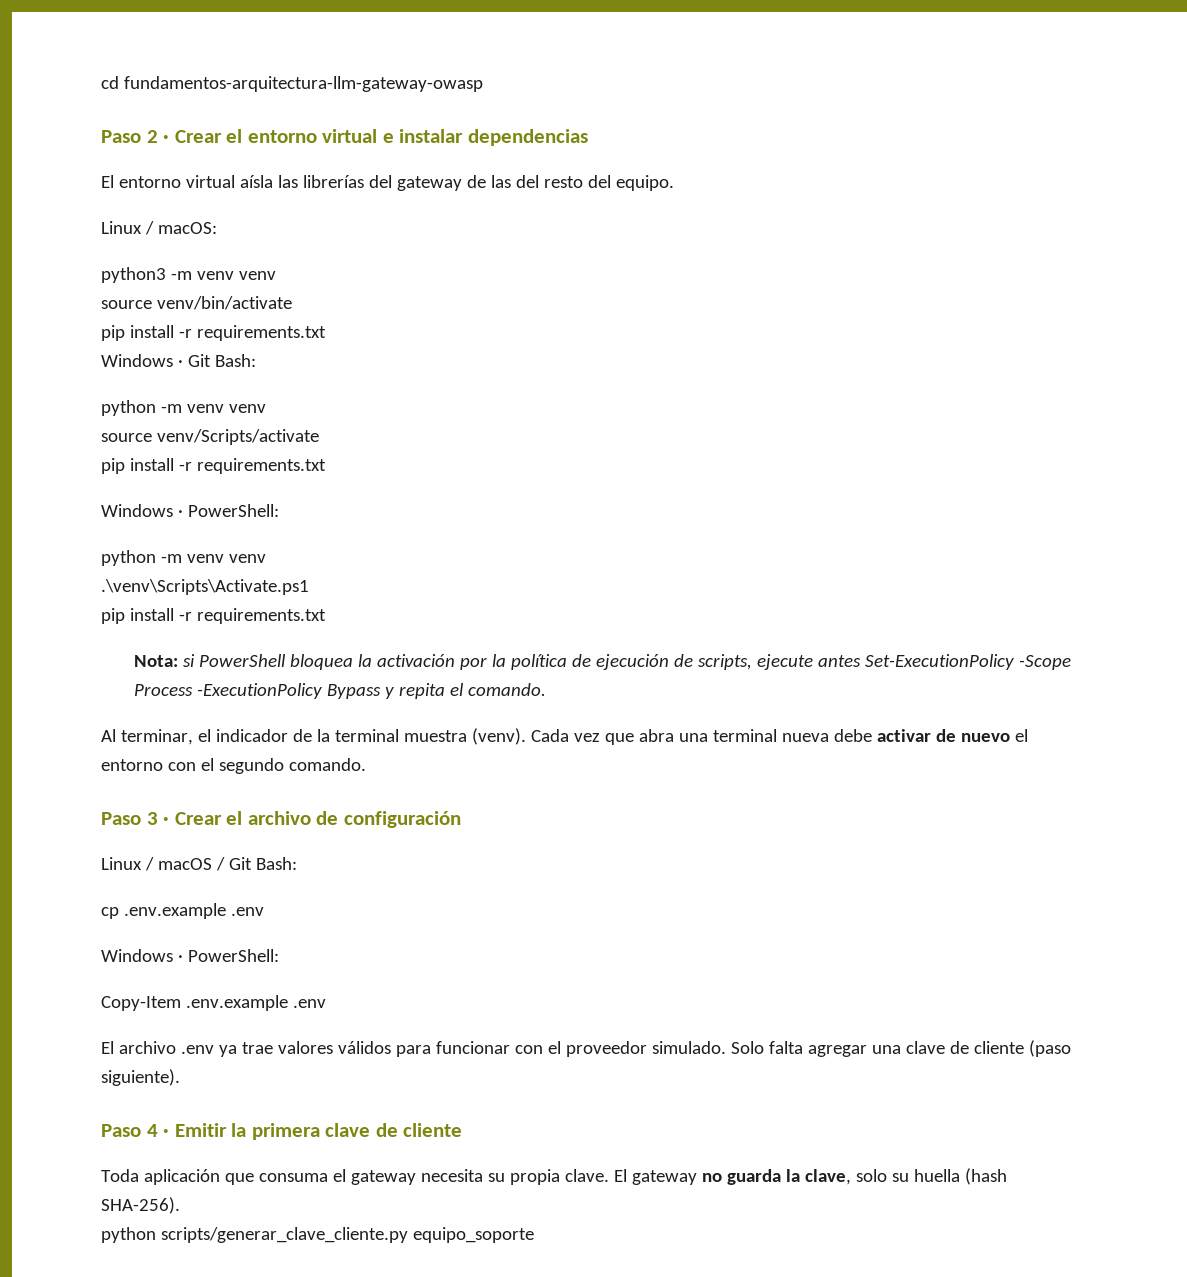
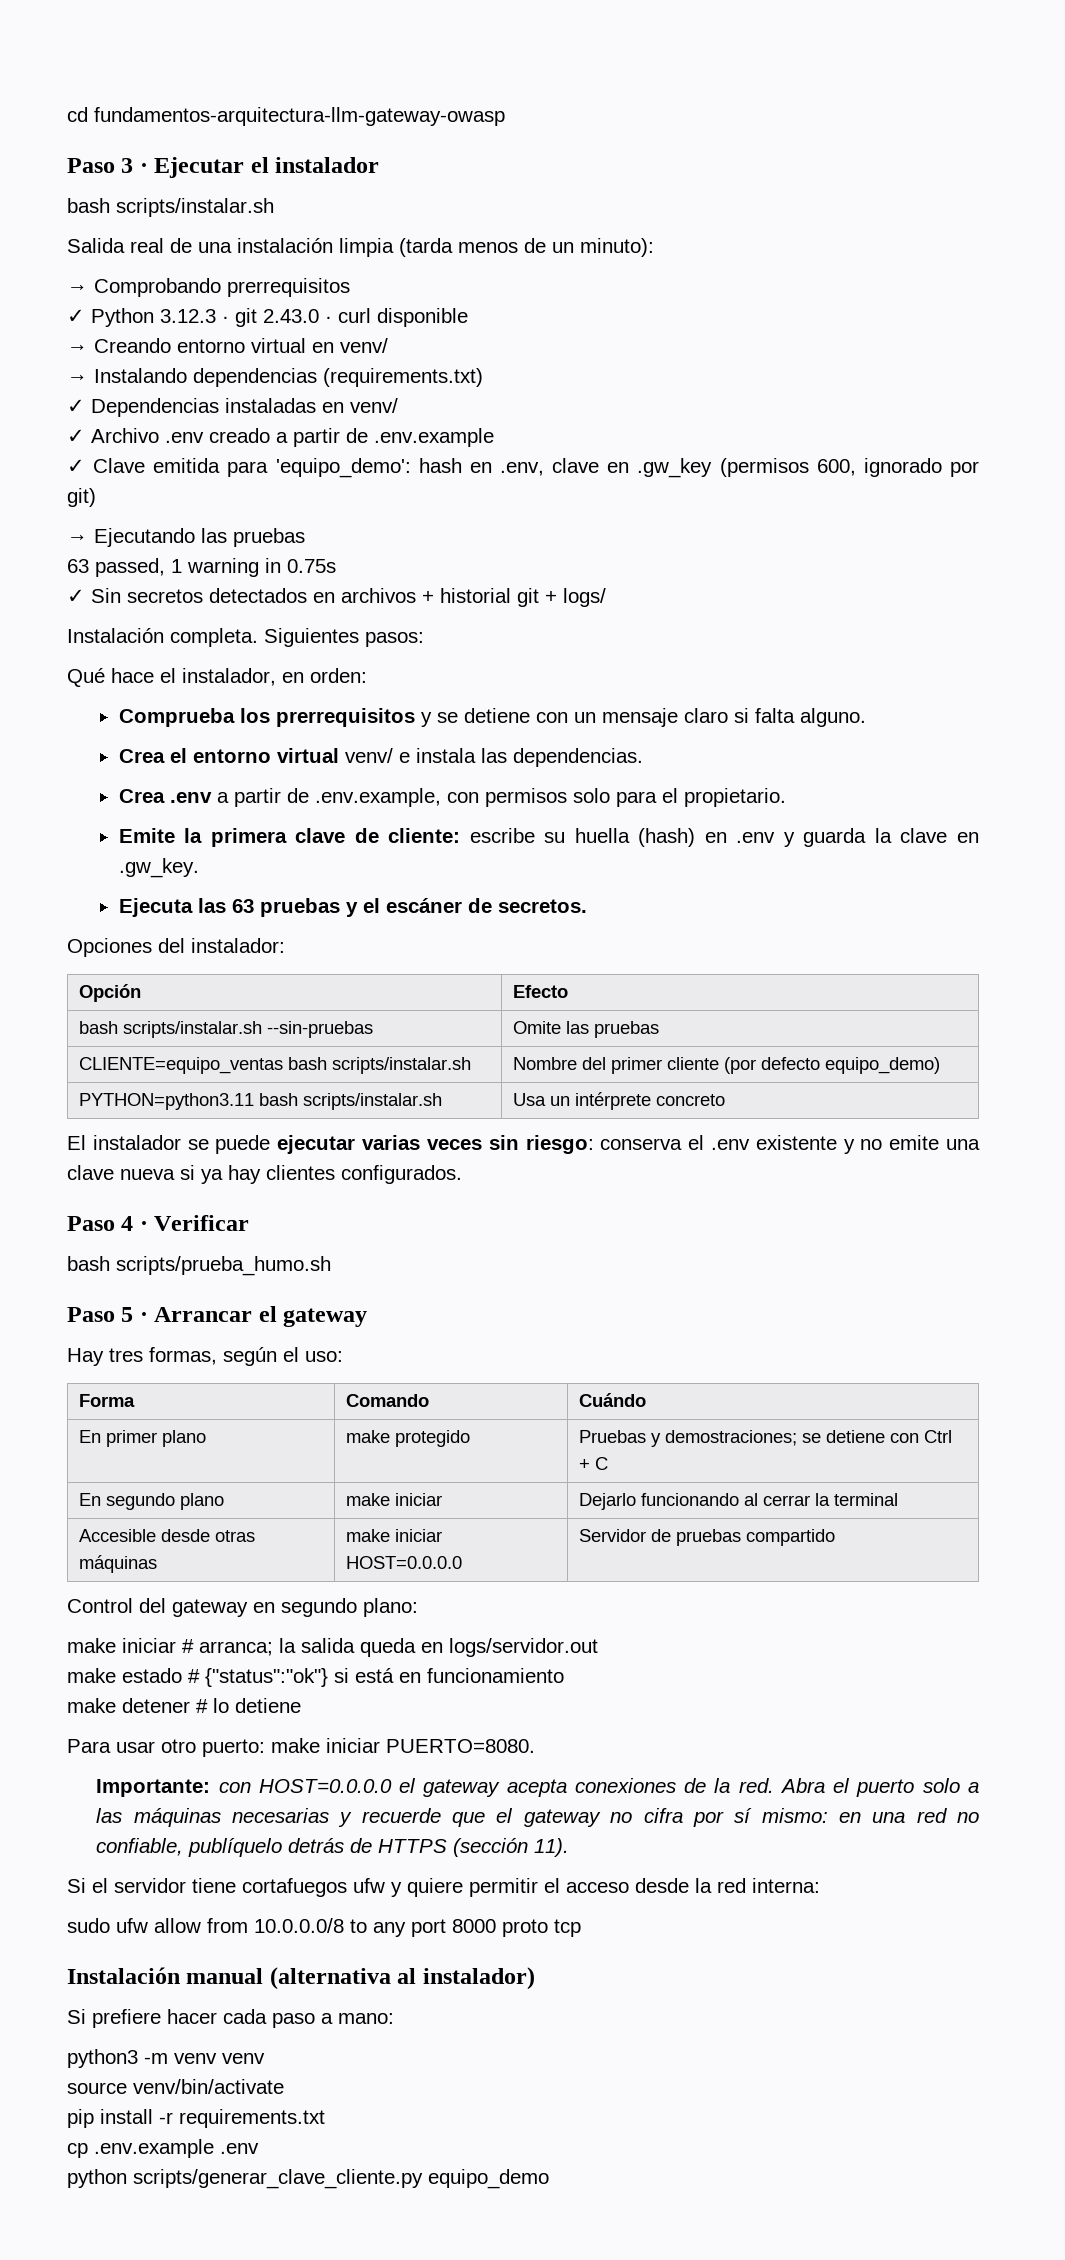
- Paso 2 · Crear el entorno virtual e instalar dependencias
- El entorno virtual aísla las librerías del gateway de las del resto del equipo.
- Linux / macOS:
+ Paso 3 · Ejecutar el instalador
+ bash scripts/instalar.sh
+ Salida real de una instalación limpia (tarda menos de un minuto):
+ → Comprobando prerrequisitos
+ ✓ Python 3.12.3 · git 2.43.0 · curl disponible
+ → Creando entorno virtual en venv/
+ → Instalando dependencias (requirements.txt)
+ ✓ Dependencias instaladas en venv/
+ ✓ Archivo .env creado a partir de .env.example
+ ✓ Clave emitida para 'equipo_demo': hash en .env, clave en .gw_key (permisos 600, ignorado por git)
+ → Ejecutando las pruebas
+ 63 passed, 1 warning in 0.75s
+ ✓ Sin secretos detectados en archivos + historial git + logs/
+ Instalación completa. Siguientes pasos:
+ Qué hace el instalador, en orden:
+ Comprueba los prerrequisitos y se detiene con un mensaje claro si falta alguno.
+ Crea el entorno virtual venv/ e instala las dependencias.
+ Crea .env a partir de .env.example, con permisos solo para el propietario.
+ Emite la primera clave de cliente: escribe su huella (hash) en .env y guarda la clave en .gw_key.
+ Ejecuta las 63 pruebas y el escáner de secretos.
+ Opciones del instalador:
+ Opción | Efecto
+ bash scripts/instalar.sh --sin-pruebas | Omite las pruebas
+ CLIENTE=equipo_ventas bash scripts/instalar.sh | Nombre del primer cliente (por defecto equipo_demo)
+ PYTHON=python3.11 bash scripts/instalar.sh | Usa un intérprete concreto
+ El instalador se puede ejecutar varias veces sin riesgo: conserva el .env existente y no emite una clave nueva si ya hay clientes configurados.
+ Paso 4 · Verificar
+ bash scripts/prueba_humo.sh
+ Paso 5 · Arrancar el gateway
+ Hay tres formas, según el uso:
+ Forma | Comando | Cuándo
+ En primer plano | make protegido | Pruebas y demostraciones; se detiene con Ctrl + C
+ En segundo plano | make iniciar | Dejarlo funcionando al cerrar la terminal
+ Accesible desde otras máquinas | make iniciar HOST=0.0.0.0 | Servidor de pruebas compartido
+ Control del gateway en segundo plano:
+ make iniciar # arranca; la salida queda en logs/servidor.out
+ make estado # {"status":"ok"} si está en funcionamiento
+ make detener # lo detiene
+ Para usar otro puerto: make iniciar PUERTO=8080.
+ Importante: con HOST=0.0.0.0 el gateway acepta conexiones de la red. Abra el puerto solo a las máquinas necesarias y recuerde que el gateway no cifra por sí mismo: en una red no confiable, publíquelo detrás de HTTPS (sección 11).
+ Si el servidor tiene cortafuegos ufw y quiere permitir el acceso desde la red interna:
+ sudo ufw allow from 10.0.0.0/8 to any port 8000 proto tcp
+ Instalación manual (alternativa al instalador)
+ Si prefiere hacer cada paso a mano:
- Windows · Git Bash:
- python -m venv venv
- source venv/Scripts/activate
- pip install -r requirements.txt
- Windows · PowerShell:
- python -m venv venv
- .\venv\Scripts\Activate.ps1
- pip install -r requirements.txt
- Nota: si PowerShell bloquea la activación por la política de ejecución de scripts, ejecute antes Set-ExecutionPolicy -Scope Process -ExecutionPolicy Bypass y repita el comando.
- Al terminar, el indicador de la terminal muestra (venv). Cada vez que abra una terminal nueva debe activar de nuevo el entorno con el segundo comando.
- Paso 3 · Crear el archivo de configuración
- Linux / macOS / Git Bash:
  cp .env.example .env
- Windows · PowerShell:
- Copy-Item .env.example .env
- El archivo .env ya trae valores válidos para funcionar con el proveedor simulado. Solo falta agregar una clave de cliente (paso siguiente).
- Paso 4 · Emitir la primera clave de cliente
- Toda aplicación que consuma el gateway necesita su propia clave. El gateway no guarda la clave, solo su huella (hash SHA-256).
- python scripts/generar_clave_cliente.py equipo_soporte
+ python scripts/generar_clave_cliente.py equipo_demo

